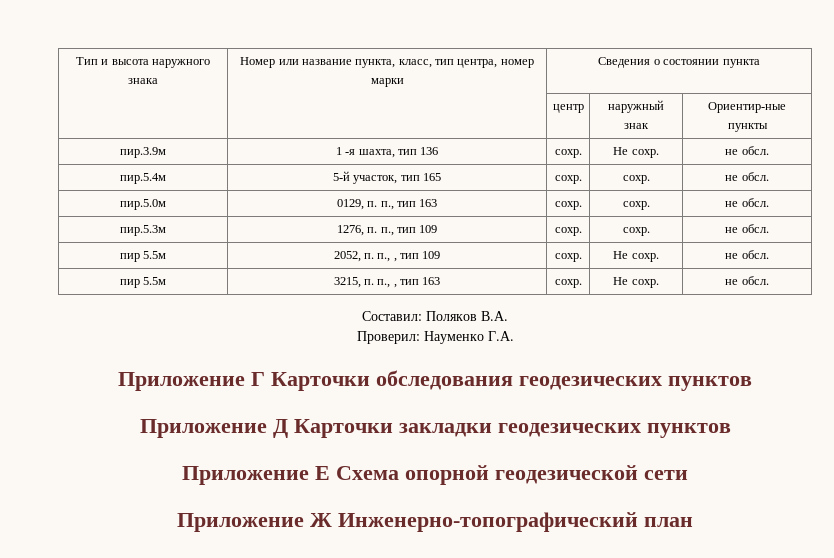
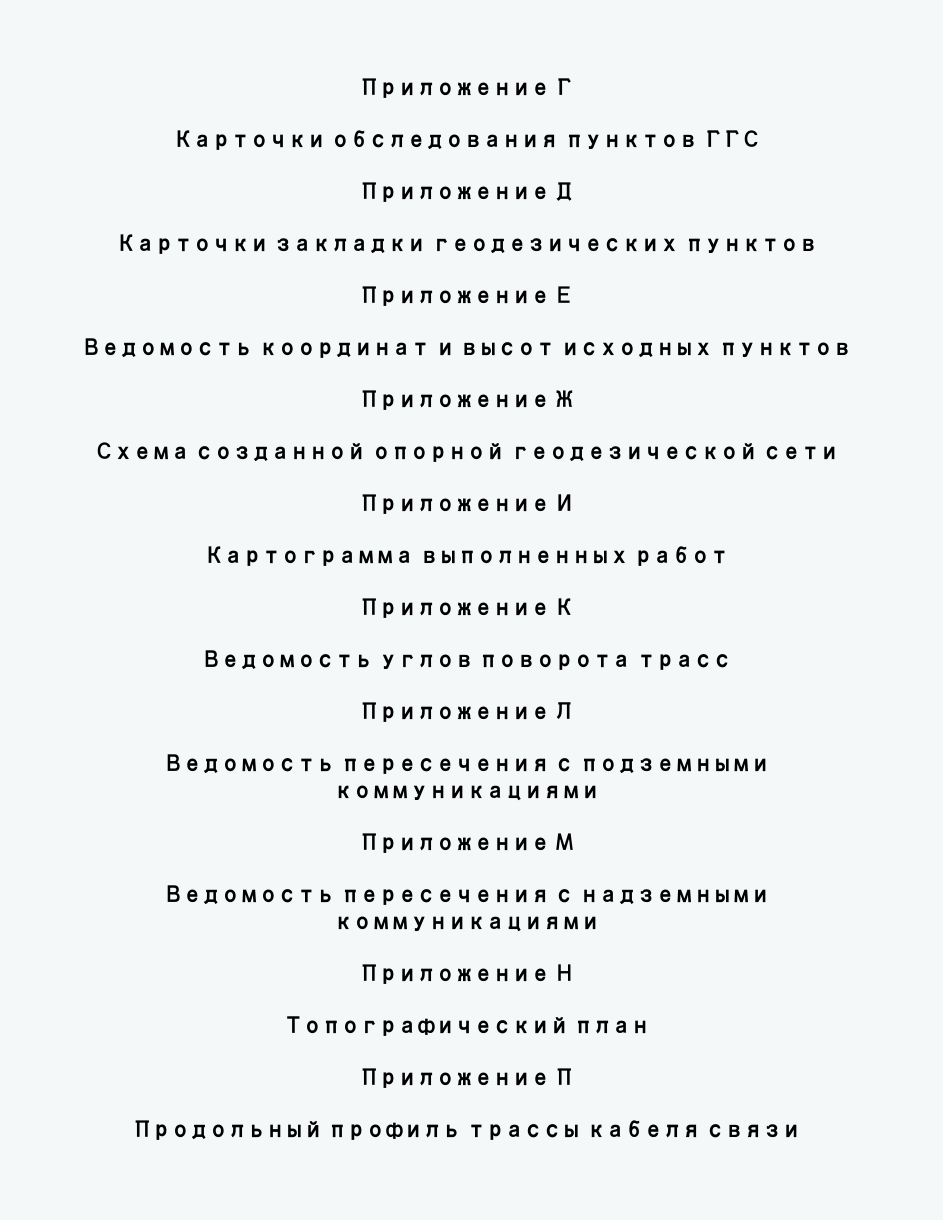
- Тип и высота наружного знака | Номер или название пункта, класс, тип центра, номер марки | Сведения о состоянии пункта
- | | центр | наружный знак | Ориентир-ные пункты
- пир.3.9м | 1 -я шахта, тип 136 | сохр. | Не сохр. | не обсл.
- пир.5.4м | 5-й участок, тип 165 | сохр. | сохр. | не обсл.
- пир.5.0м | 0129, п. п., тип 163 | сохр. | сохр. | не обсл.
- пир.5.3м | 1276, п. п., тип 109 | сохр. | сохр. | не обсл.
- пир 5.5м | 2052, п. п., , тип 109 | сохр. | Не сохр. | не обсл.
- пир 5.5м | 3215, п. п., , тип 163 | сохр. | Не сохр. | не обсл.
- Составил: Поляков В.А.
- Проверил: Науменко Г.А.
- Приложение Г Карточки обследования геодезических пунктов
+ Приложение Г
+ Карточки обследования пунктов ГГС
- Приложение Д Карточки закладки геодезических пунктов
+ Приложение Д
+ Карточки закладки геодезических пунктов
- Приложение Е Схема опорной геодезической сети
- Приложение Ж Инженерно-топографический план
+ Приложение Е
+ Ведомость координат и высот исходных пунктов
+ Приложение Ж
+ Схема созданной опорной геодезической сети
+ Приложение И
+ Картограмма выполненных работ
+ Приложение К
+ Ведомость углов поворота трасс
+ Приложение Л
+ Ведомость пересечения с подземными коммуникациями
+ Приложение М
+ Ведомость пересечения с надземными коммуникациями
+ Приложение Н
+ Топографический план
+ Приложение П
+ Продольный профиль трассы кабеля связи

